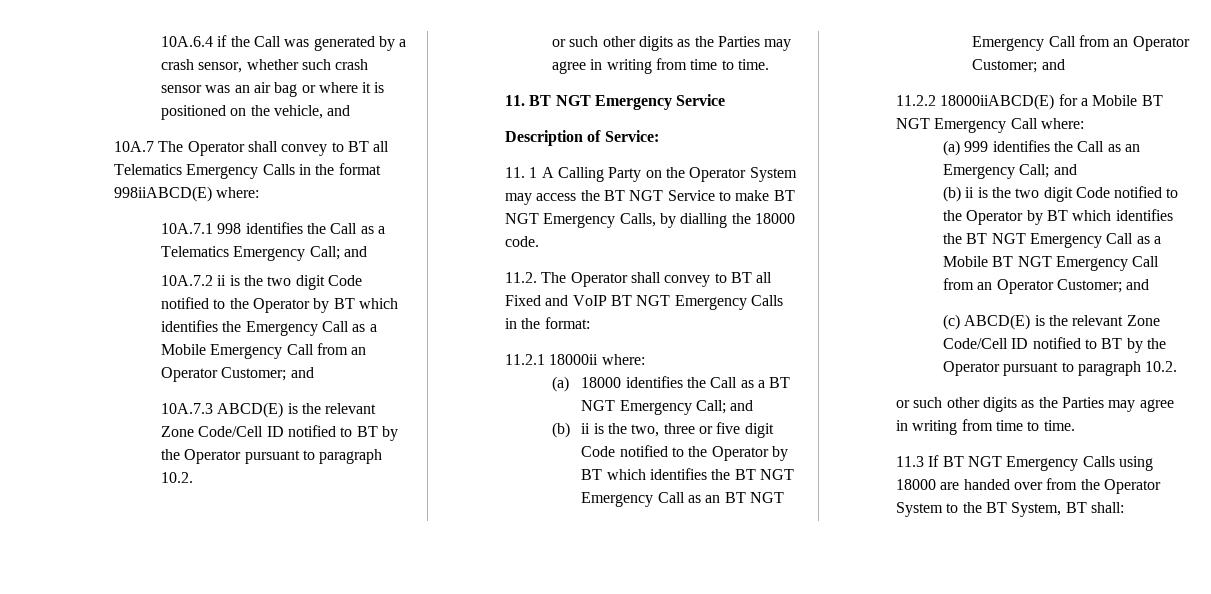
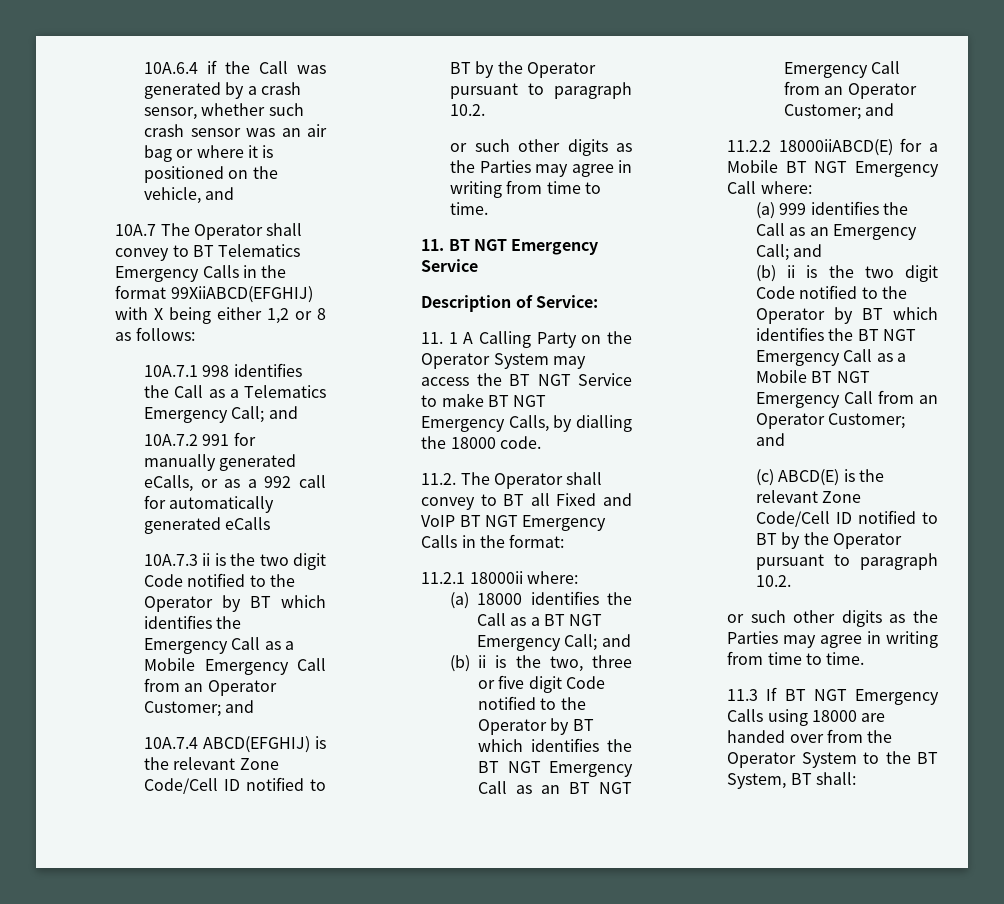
- 10A.7 The Operator shall convey to BT all Telematics Emergency Calls in the format 998iiABCD(E) where:
+ 10A.7 The Operator shall convey to BT Telematics Emergency Calls in the format 99XiiABCD(EFGHIJ) with X being either 1,2 or 8 as follows:
- 10A.7.2 ii is the two digit Code notified to the Operator by BT which identifies the Emergency Call as a Mobile Emergency Call from an Operator Customer; and
+ 10A.7.2 991 for manually generated eCalls, or as a 992 call for automatically generated eCalls
+ 10A.7.3 ii is the two digit Code notified to the Operator by BT which identifies the Emergency Call as a Mobile Emergency Call from an Operator Customer; and
- 10A.7.3 ABCD(E) is the relevant Zone Code/Cell ID notified to BT by the Operator pursuant to paragraph 10.2.
+ 10A.7.4 ABCD(EFGHIJ) is the relevant Zone Code/Cell ID notified to BT by the Operator pursuant to paragraph 10.2.

